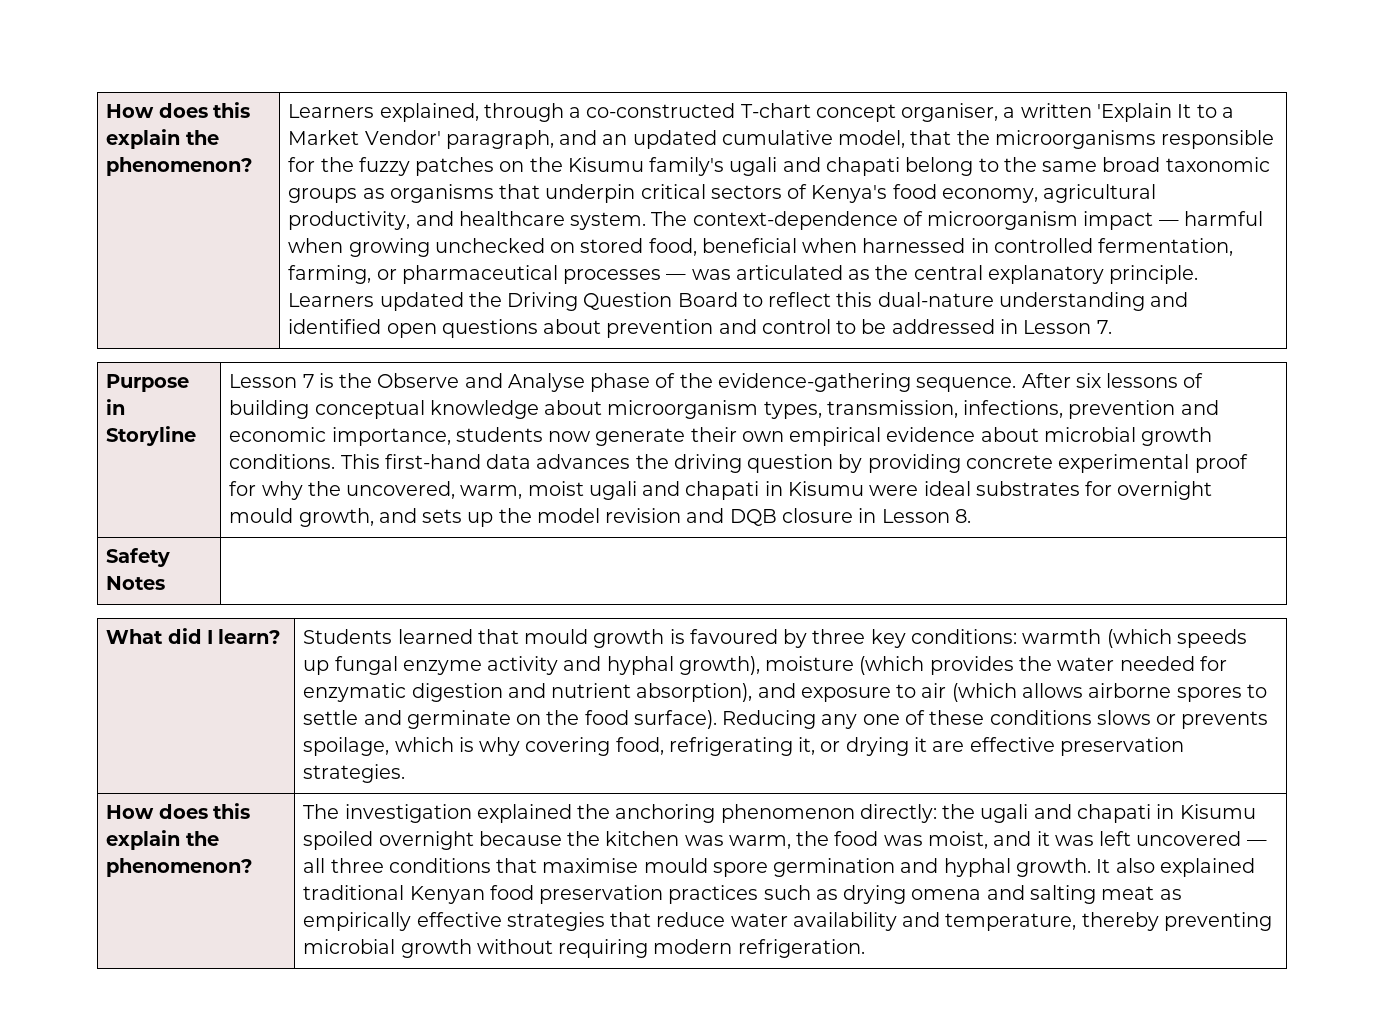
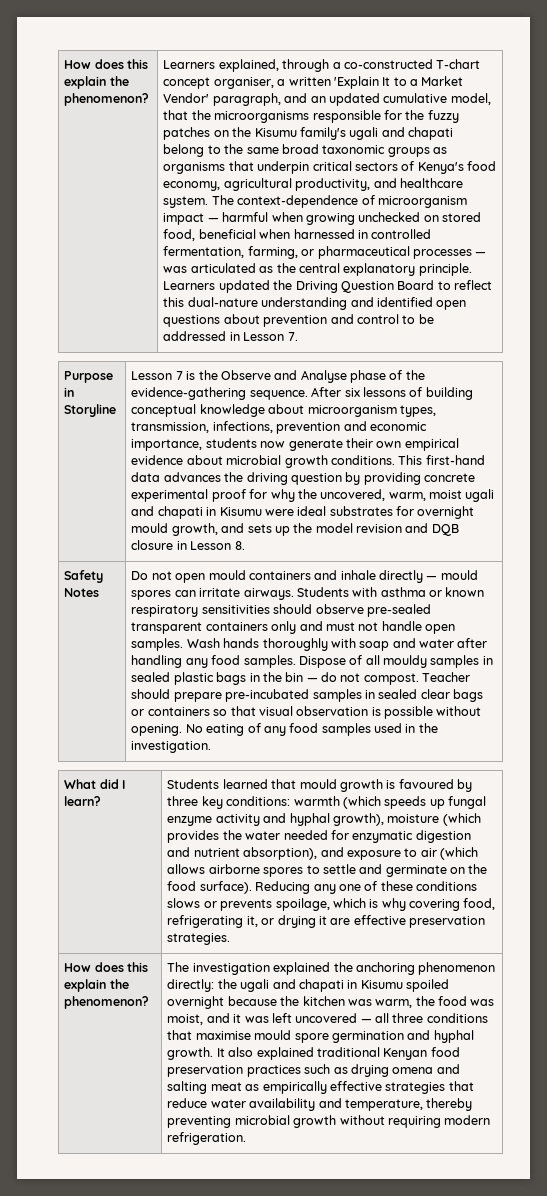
+ Do not open mould containers and inhale directly — mould spores can irritate airways. Students with asthma or known respiratory sensitivities should observe pre-sealed transparent containers only and must not handle open samples. Wash hands thoroughly with soap and water after handling any food samples. Dispose of all mouldy samples in sealed plastic bags in the bin — do not compost. Teacher should prepare pre-incubated samples in sealed clear bags or containers so that visual observation is possible without opening. No eating of any food samples used in the investigation.

